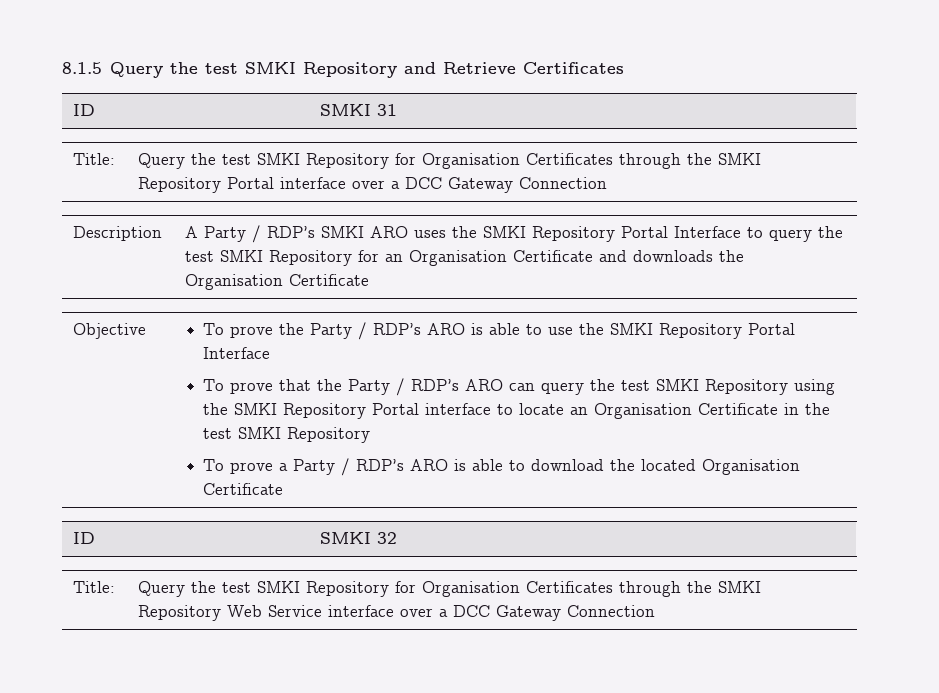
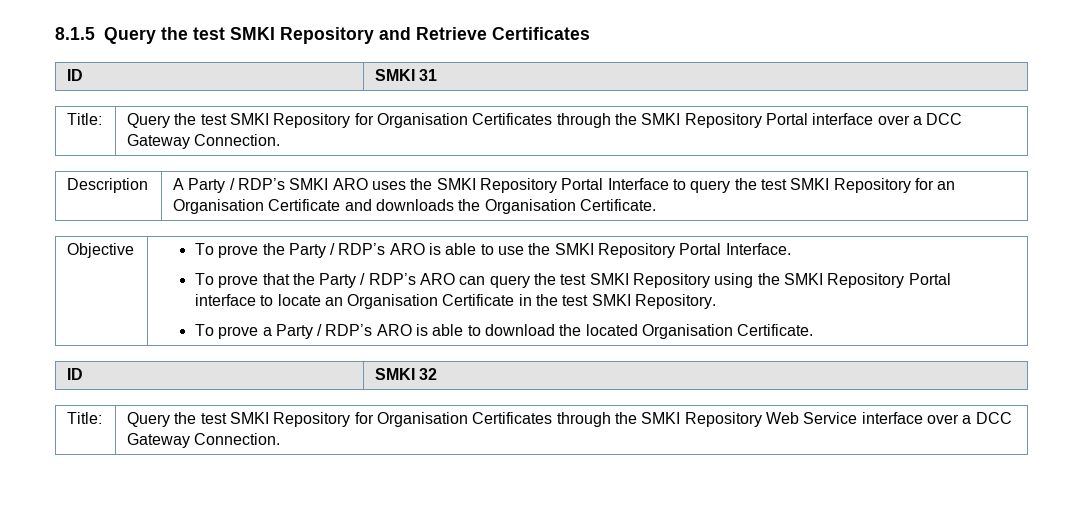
- Title: | Query the test SMKI Repository for Organisation Certificates through the SMKI Repository Portal interface over a DCC Gateway Connection
+ Title: | Query the test SMKI Repository for Organisation Certificates through the SMKI Repository Portal interface over a DCC Gateway Connection.
- Description | A Party / RDP’s SMKI ARO uses the SMKI Repository Portal Interface to query the test SMKI Repository for an Organisation Certificate and downloads the Organisation Certificate
+ Description | A Party / RDP’s SMKI ARO uses the SMKI Repository Portal Interface to query the test SMKI Repository for an Organisation Certificate and downloads the Organisation Certificate.
- To prove the Party / RDP’s ARO is able to use the SMKI Repository Portal Interface
+ To prove the Party / RDP’s ARO is able to use the SMKI Repository Portal Interface.
- To prove that the Party / RDP’s ARO can query the test SMKI Repository using the SMKI Repository Portal interface to locate an Organisation Certificate in the test SMKI Repository
+ To prove that the Party / RDP’s ARO can query the test SMKI Repository using the SMKI Repository Portal interface to locate an Organisation Certificate in the test SMKI Repository.
- To prove a Party / RDP’s ARO is able to download the located Organisation Certificate
+ To prove a Party / RDP’s ARO is able to download the located Organisation Certificate.
- Title: | Query the test SMKI Repository for Organisation Certificates through the SMKI Repository Web Service interface over a DCC Gateway Connection
+ Title: | Query the test SMKI Repository for Organisation Certificates through the SMKI Repository Web Service interface over a DCC Gateway Connection.

